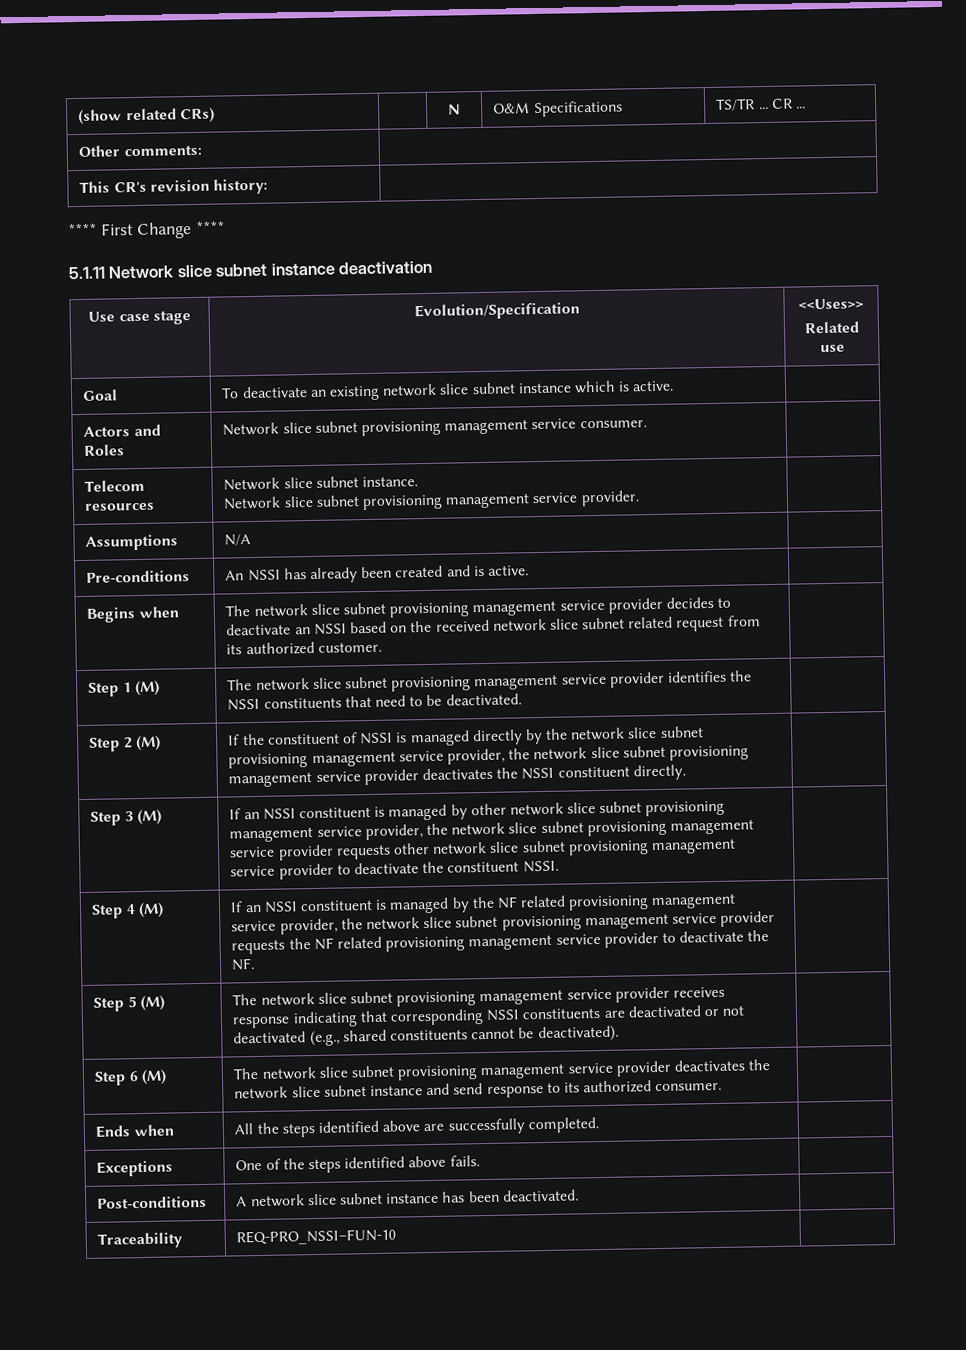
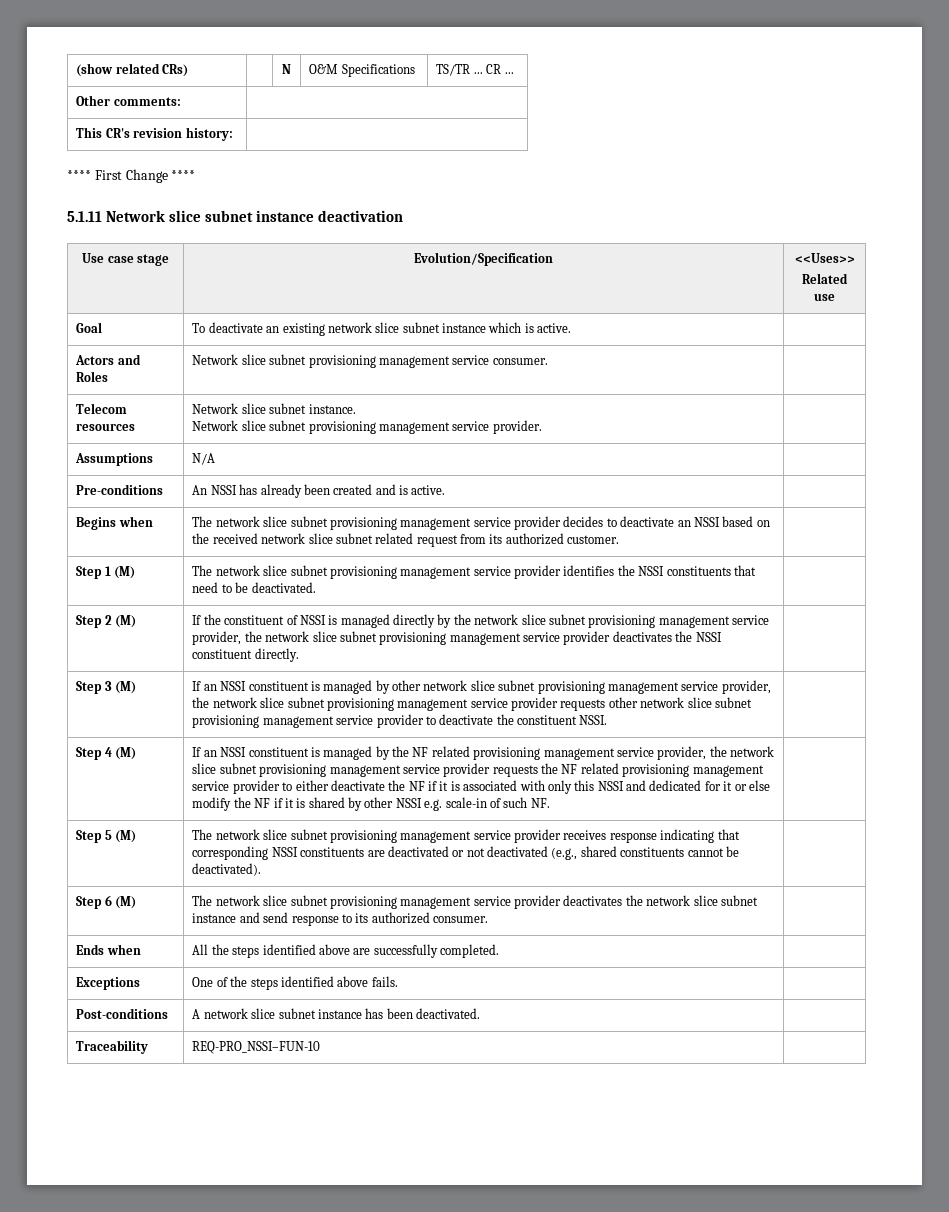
- If an NSSI constituent is managed by the NF related provisioning management service provider, the network slice subnet provisioning management service provider requests the NF related provisioning management service provider to deactivate the NF.
+ If an NSSI constituent is managed by the NF related provisioning management service provider, the network slice subnet provisioning management service provider requests the NF related provisioning management service provider to either deactivate the NF if it is associated with only this NSSI and dedicated for it or else modify the NF if it is shared by other NSSI e.g. scale-in of such NF.

